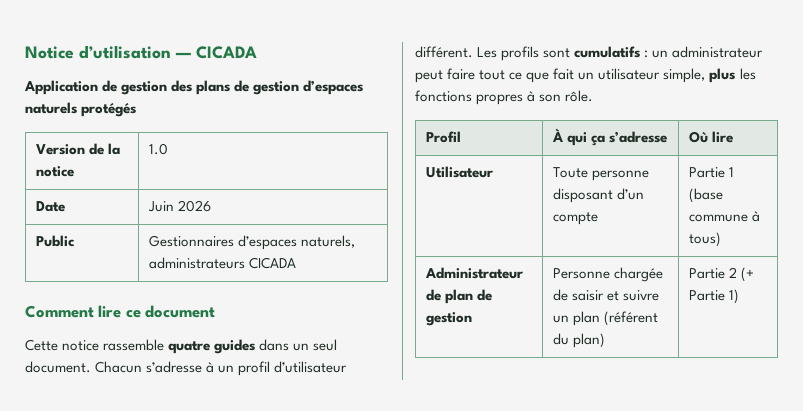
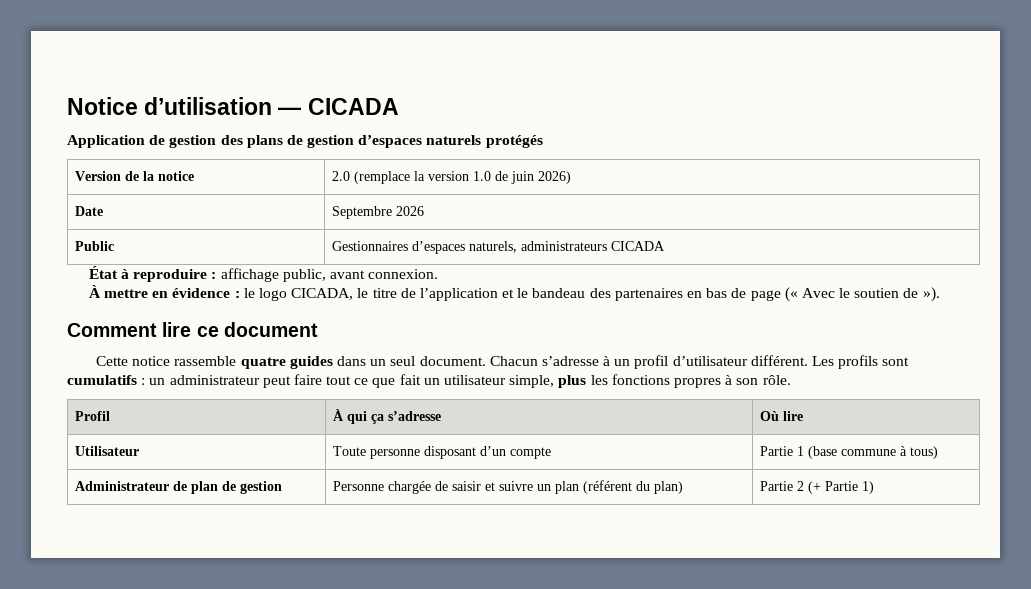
- Version de la notice | 1.0
+ Version de la notice | 2.0 (remplace la version 1.0 de juin 2026)
- Date | Juin 2026
+ Date | Septembre 2026
+ État à reproduire : affichage public, avant connexion.
+ À mettre en évidence : le logo CICADA, le titre de l’application et le bandeau des partenaires en bas de page (« Avec le soutien de »).

